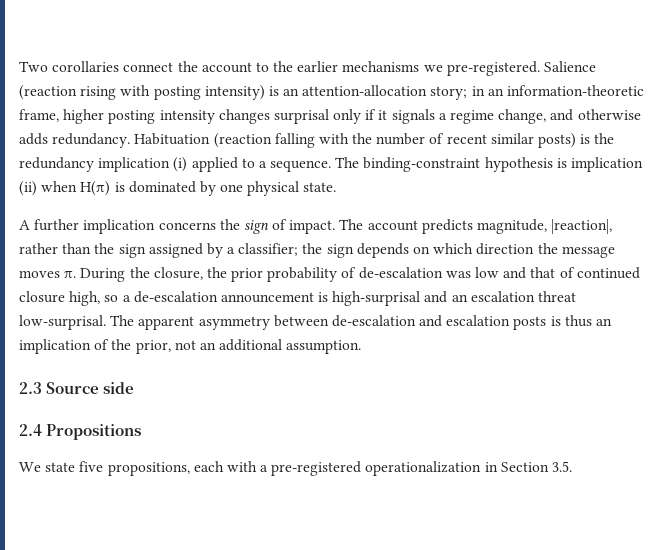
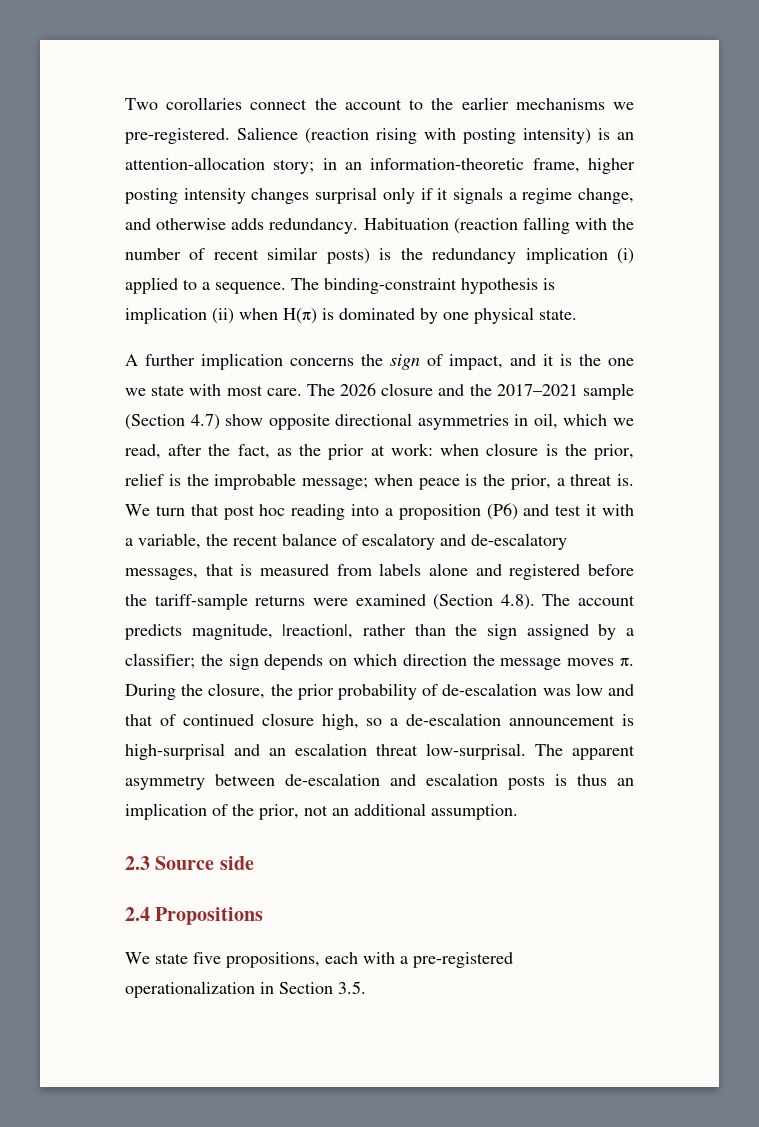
- A further implication concerns the sign of impact. The account predicts magnitude, |reaction|, rather than the sign assigned by a classifier; the sign depends on which direction the message moves π.
+ A further implication concerns the sign of impact, and it is the one we state with most care. The 2026 closure and the 2017–2021 sample (Section 4.7) show opposite directional asymmetries in oil, which we read, after the fact, as the prior at work: when closure is the prior, relief is the improbable message; when peace is the prior, a threat is. We turn that post hoc reading into a proposition (P6) and test it with a variable, the recent balance of escalatory and de-escalatory messages, that is measured from labels alone and registered before the tariff-sample returns were examined (Section 4.8). The account predicts magnitude, |reaction|, rather than the sign assigned by a classifier; the sign depends on which direction the message moves π.

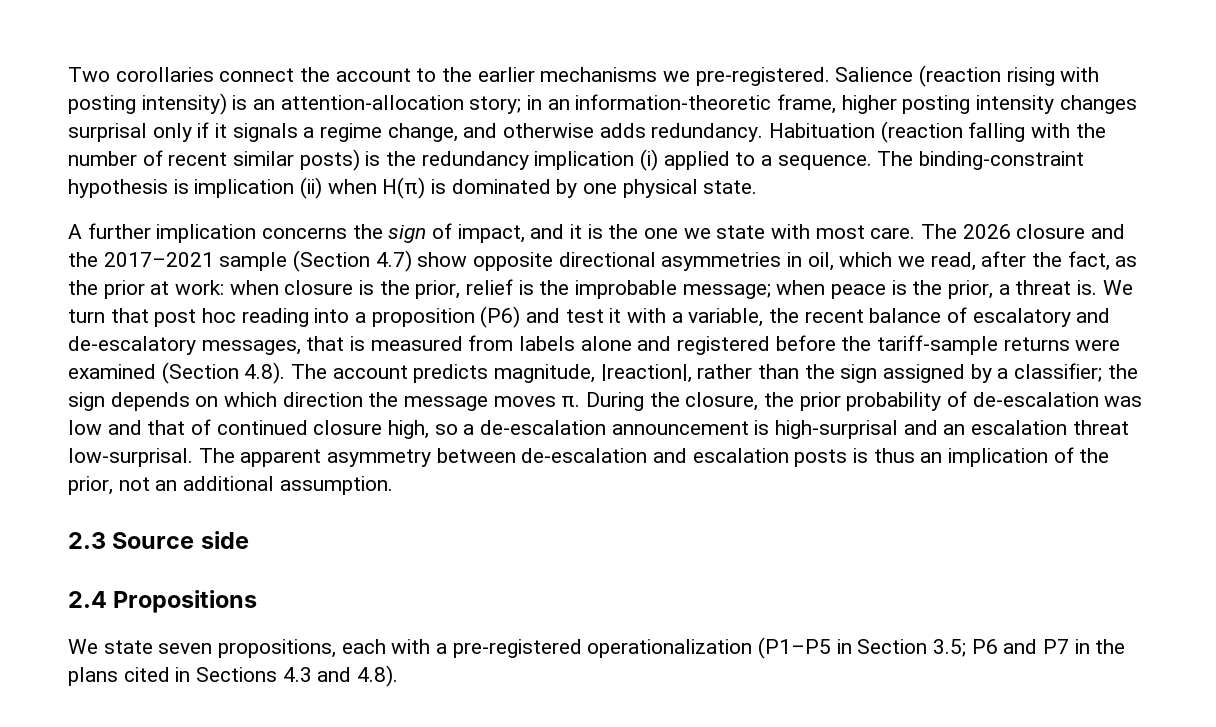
- We state five propositions, each with a pre-registered operationalization in Section 3.5.
+ We state seven propositions, each with a pre-registered operationalization (P1–P5 in Section 3.5; P6 and P7 in the plans cited in Sections 4.3 and 4.8).

